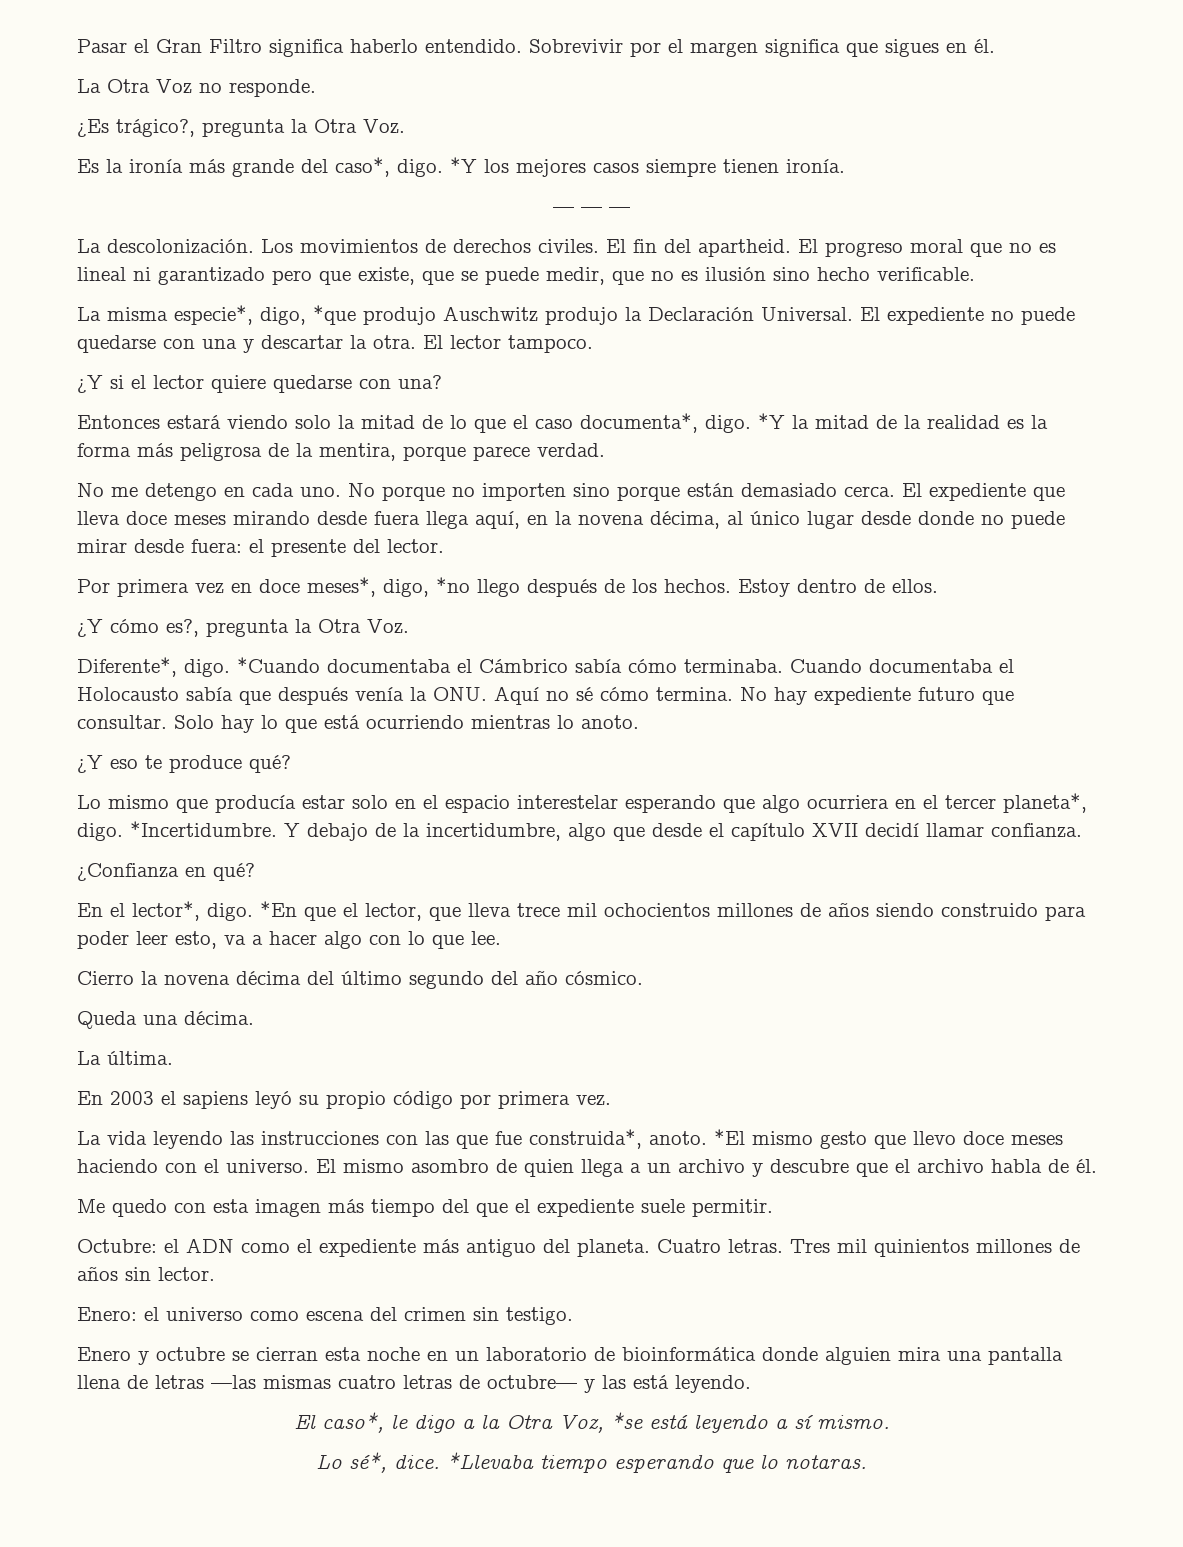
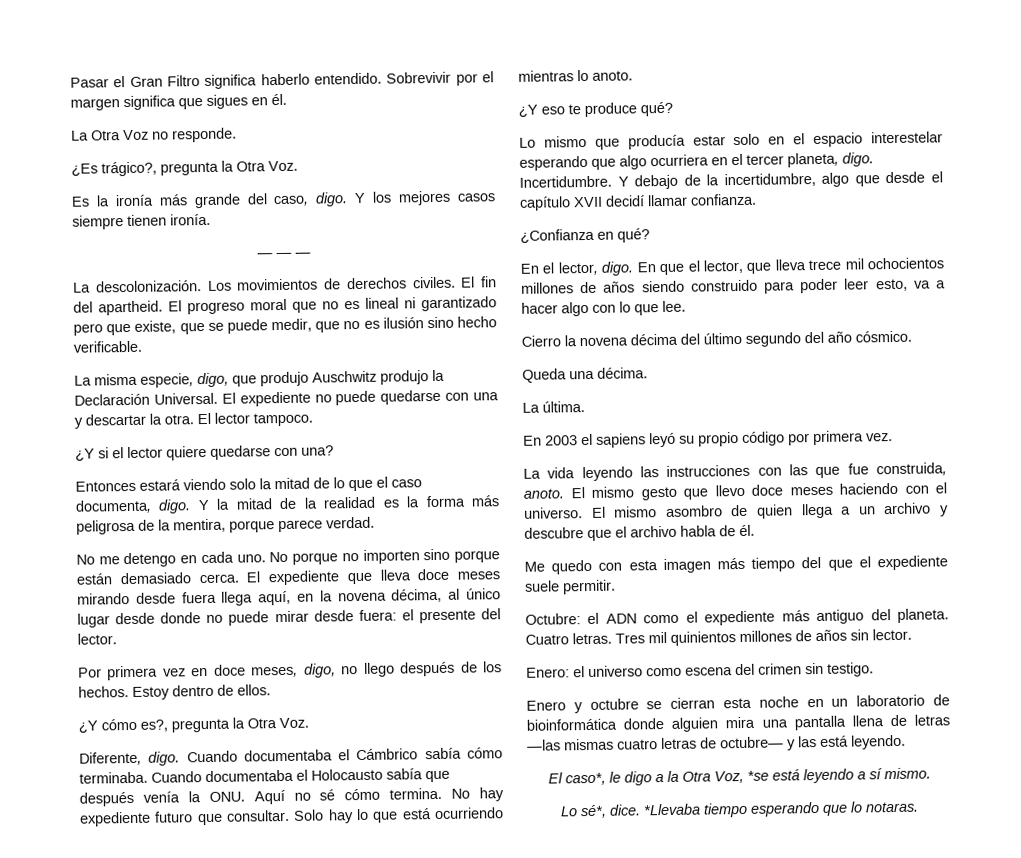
- Es la ironía más grande del caso*, digo. *Y los mejores casos siempre tienen ironía.
+ Es la ironía más grande del caso, digo. Y los mejores casos siempre tienen ironía.
- La misma especie*, digo, *que produjo Auschwitz produjo la Declaración Universal.
+ La misma especie, digo, que produjo Auschwitz produjo la Declaración Universal.
- Entonces estará viendo solo la mitad de lo que el caso documenta*, digo. *Y la mitad de la realidad es la forma más peligrosa de la mentira, porque parece verdad.
+ Entonces estará viendo solo la mitad de lo que el caso documenta, digo. Y la mitad de la realidad es la forma más peligrosa de la mentira, porque parece verdad.
- Por primera vez en doce meses*, digo, *no llego después de los hechos.
+ Por primera vez en doce meses, digo, no llego después de los hechos.
- Diferente*, digo. *Cuando documentaba el Cámbrico sabía cómo terminaba.
+ Diferente, digo. Cuando documentaba el Cámbrico sabía cómo terminaba.
- Lo mismo que producía estar solo en el espacio interestelar esperando que algo ocurriera en el tercer planeta*, digo. *Incertidumbre.
+ Lo mismo que producía estar solo en el espacio interestelar esperando que algo ocurriera en el tercer planeta, digo. Incertidumbre.
- En el lector*, digo. *En que el lector, que lleva trece mil ochocientos millones de años siendo construido para poder leer esto, va a hacer algo con lo que lee.
+ En el lector, digo. En que el lector, que lleva trece mil ochocientos millones de años siendo construido para poder leer esto, va a hacer algo con lo que lee.
- La vida leyendo las instrucciones con las que fue construida*, anoto. *El mismo gesto que llevo doce meses haciendo con el universo.
+ La vida leyendo las instrucciones con las que fue construida, anoto. El mismo gesto que llevo doce meses haciendo con el universo.

